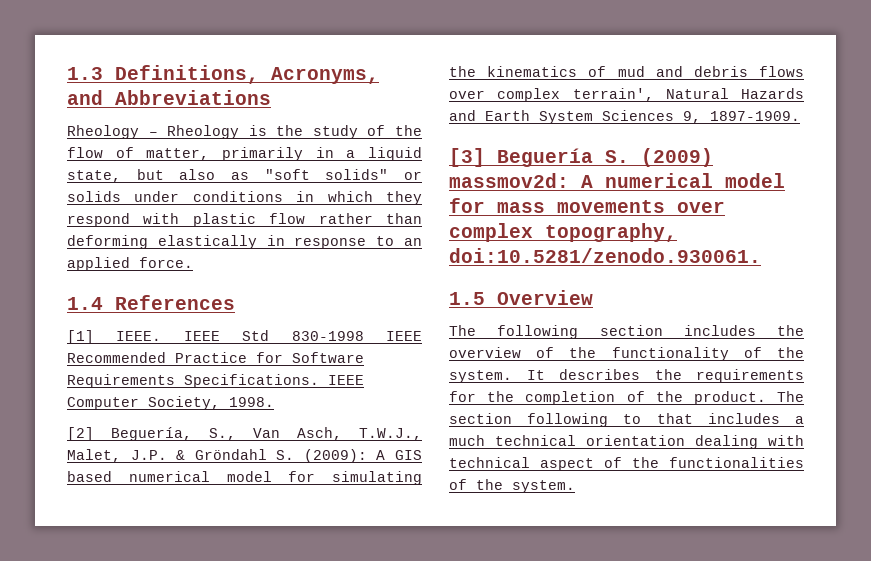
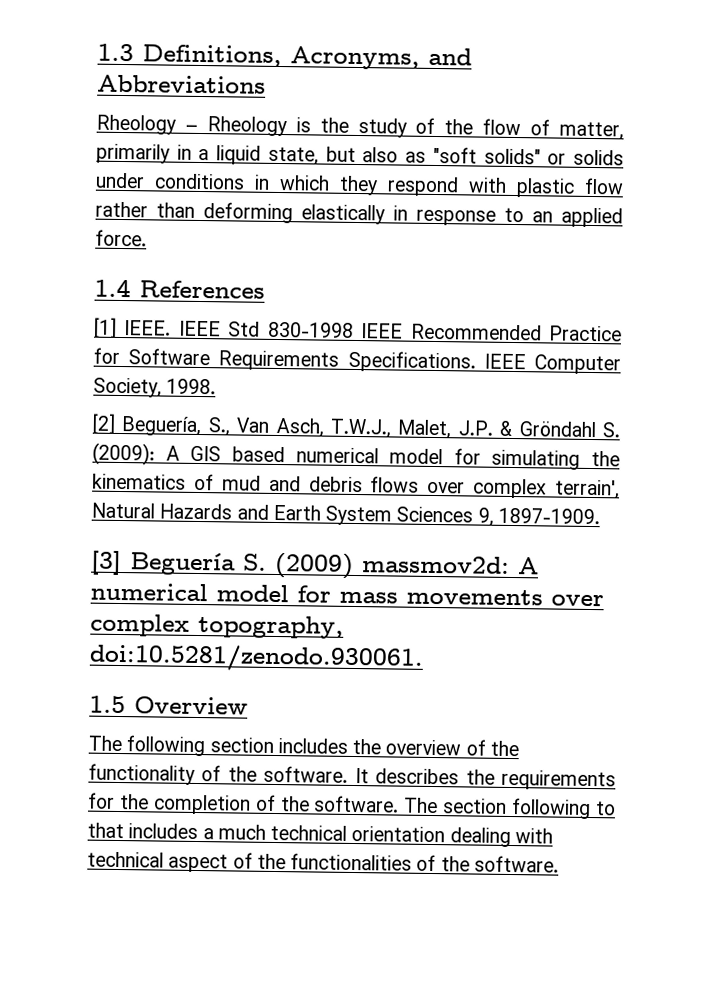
- The following section includes the overview of the functionality of the system.
+ The following section includes the overview of the functionality of the software.
- It describes the requirements for the completion of the product.
+ It describes the requirements for the completion of the software.
- The section following to that includes a much technical orientation dealing with technical aspect of the functionalities of the system.
+ The section following to that includes a much technical orientation dealing with technical aspect of the functionalities of the software.

